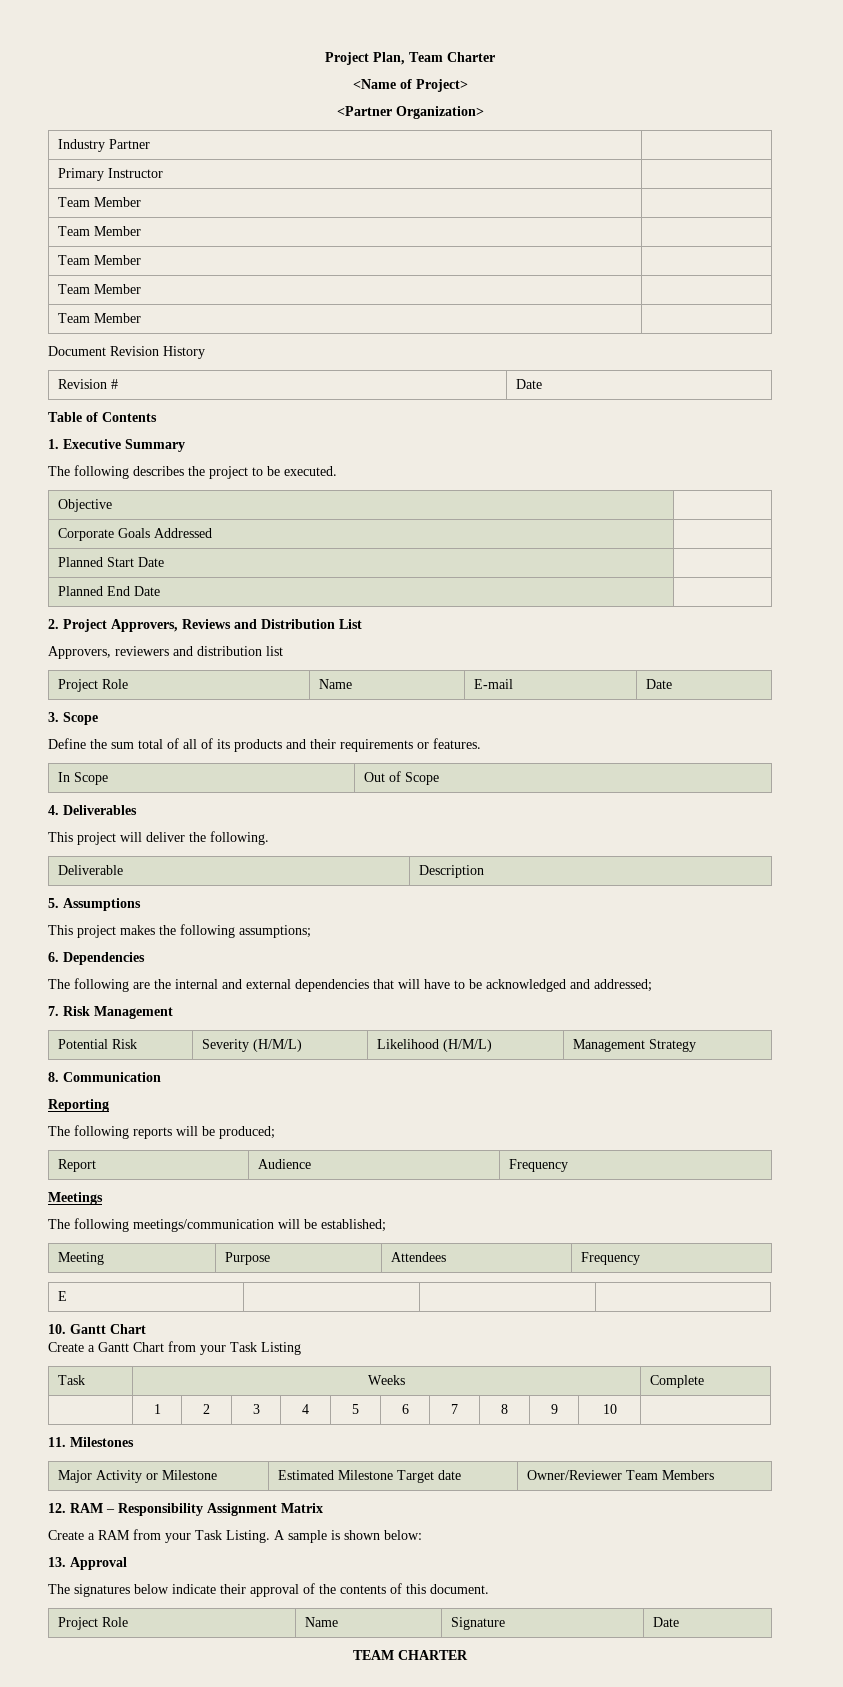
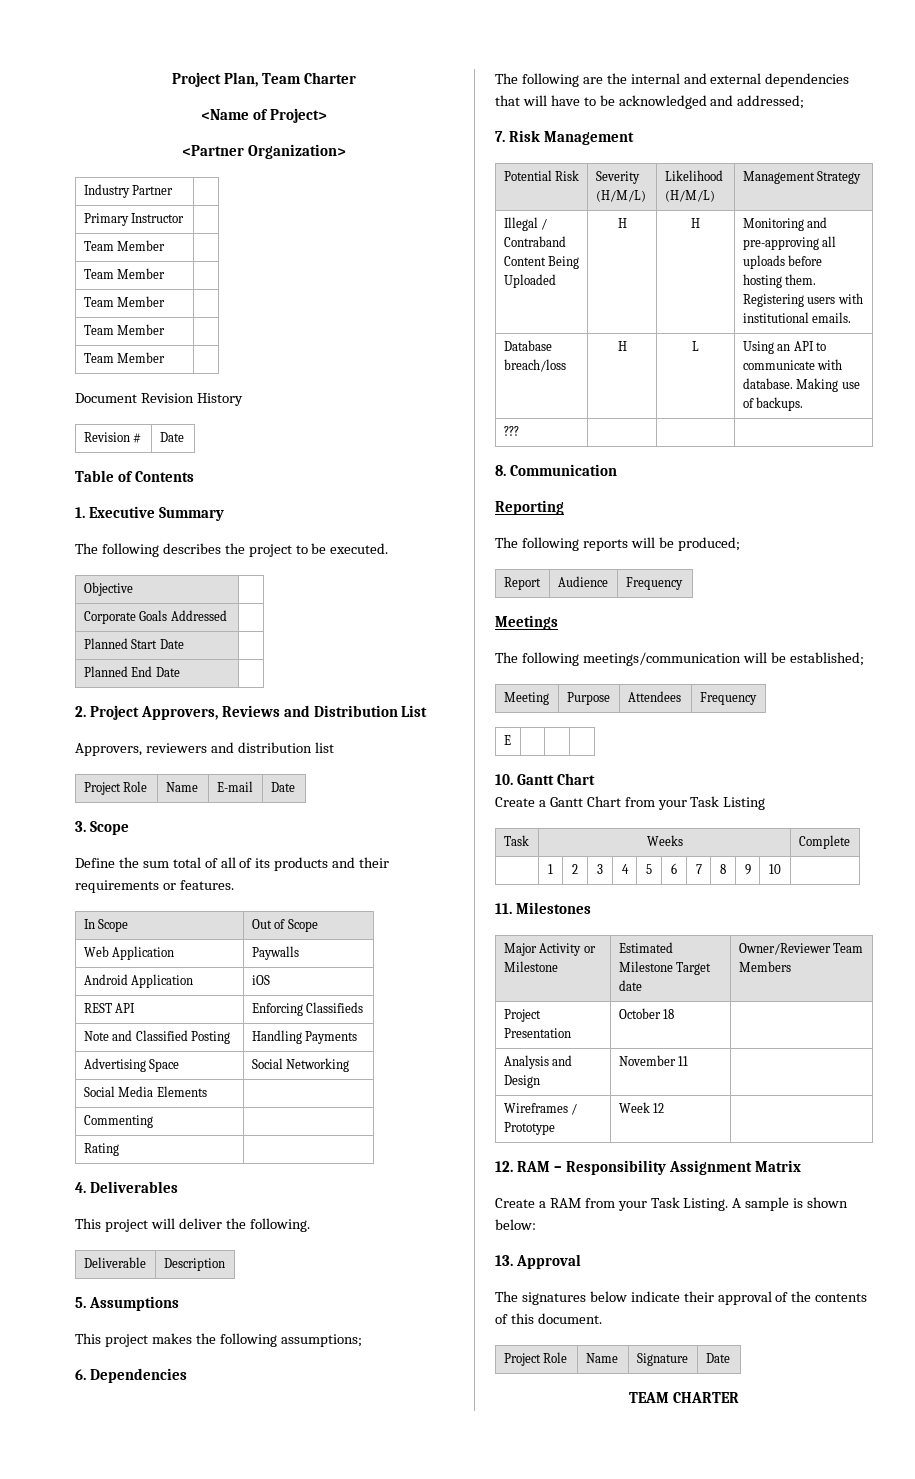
+ Web Application | Paywalls
+ Android Application | iOS
+ REST API | Enforcing Classifieds
+ Note and Classified Posting | Handling Payments
+ Advertising Space | Social Networking
+ Social Media Elements |
+ Commenting |
+ Rating |
+ Illegal / Contraband Content Being Uploaded | H | H | Monitoring and pre-approving all uploads before hosting them. Registering users with institutional emails.
+ Database breach/loss | H | L | Using an API to communicate with database. Making use of backups.
+ ??? | | |
+ Project Presentation | October 18 |
+ Analysis and Design | November 11 |
+ Wireframes / Prototype | Week 12 |

